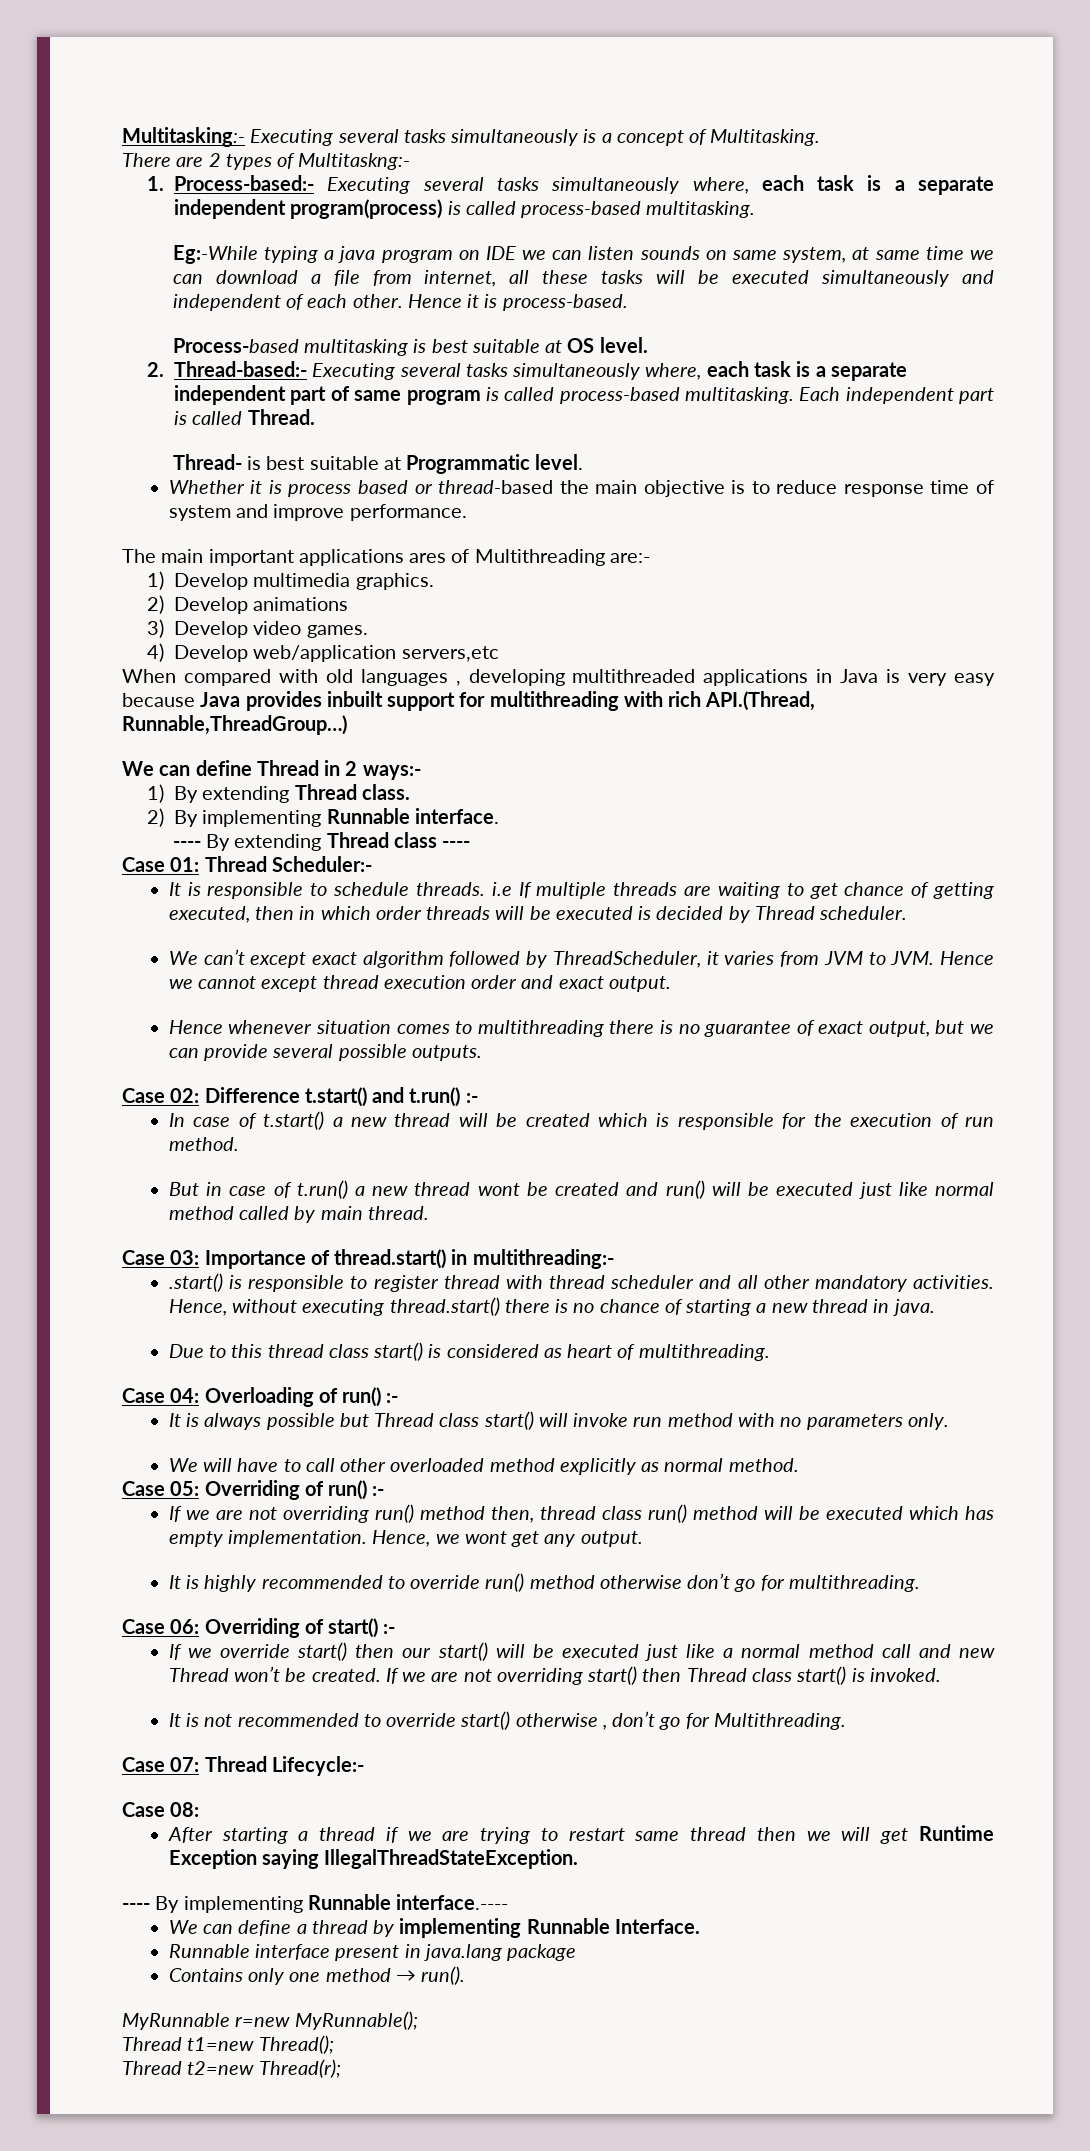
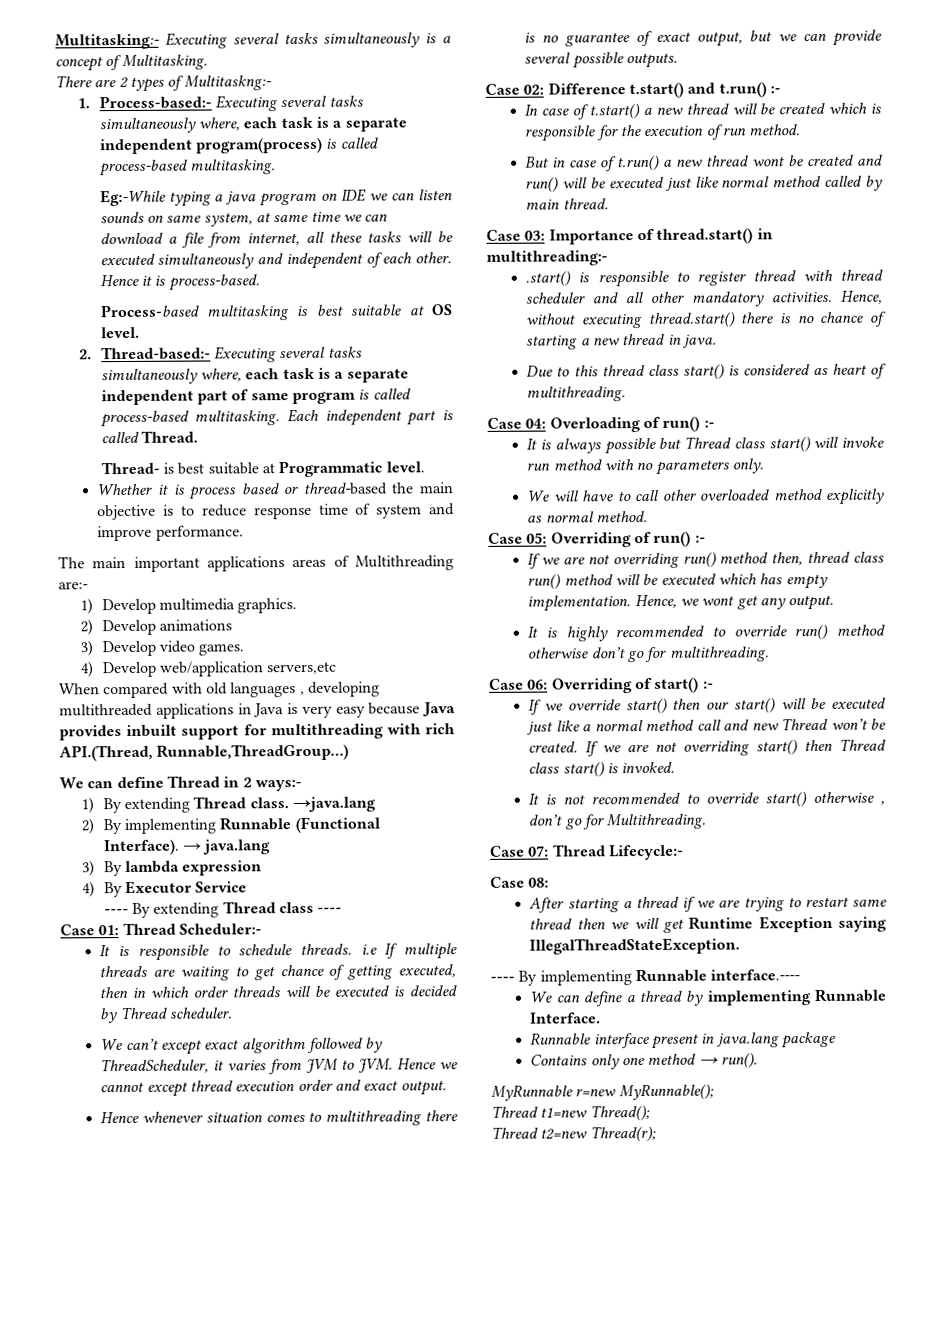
- The main important applications ares of Multithreading are:-
+ The main important applications areas of Multithreading are:-
+ →java.lang
- 2) By implementing Runnable interface.
+ 2) By implementing Runnable (Functional Interface). → java.lang
+ 3) By lambda expression
+ 4) By Executor Service

